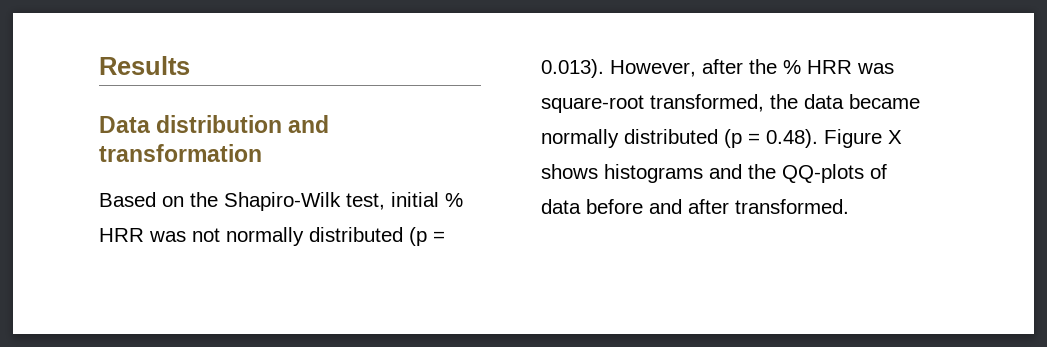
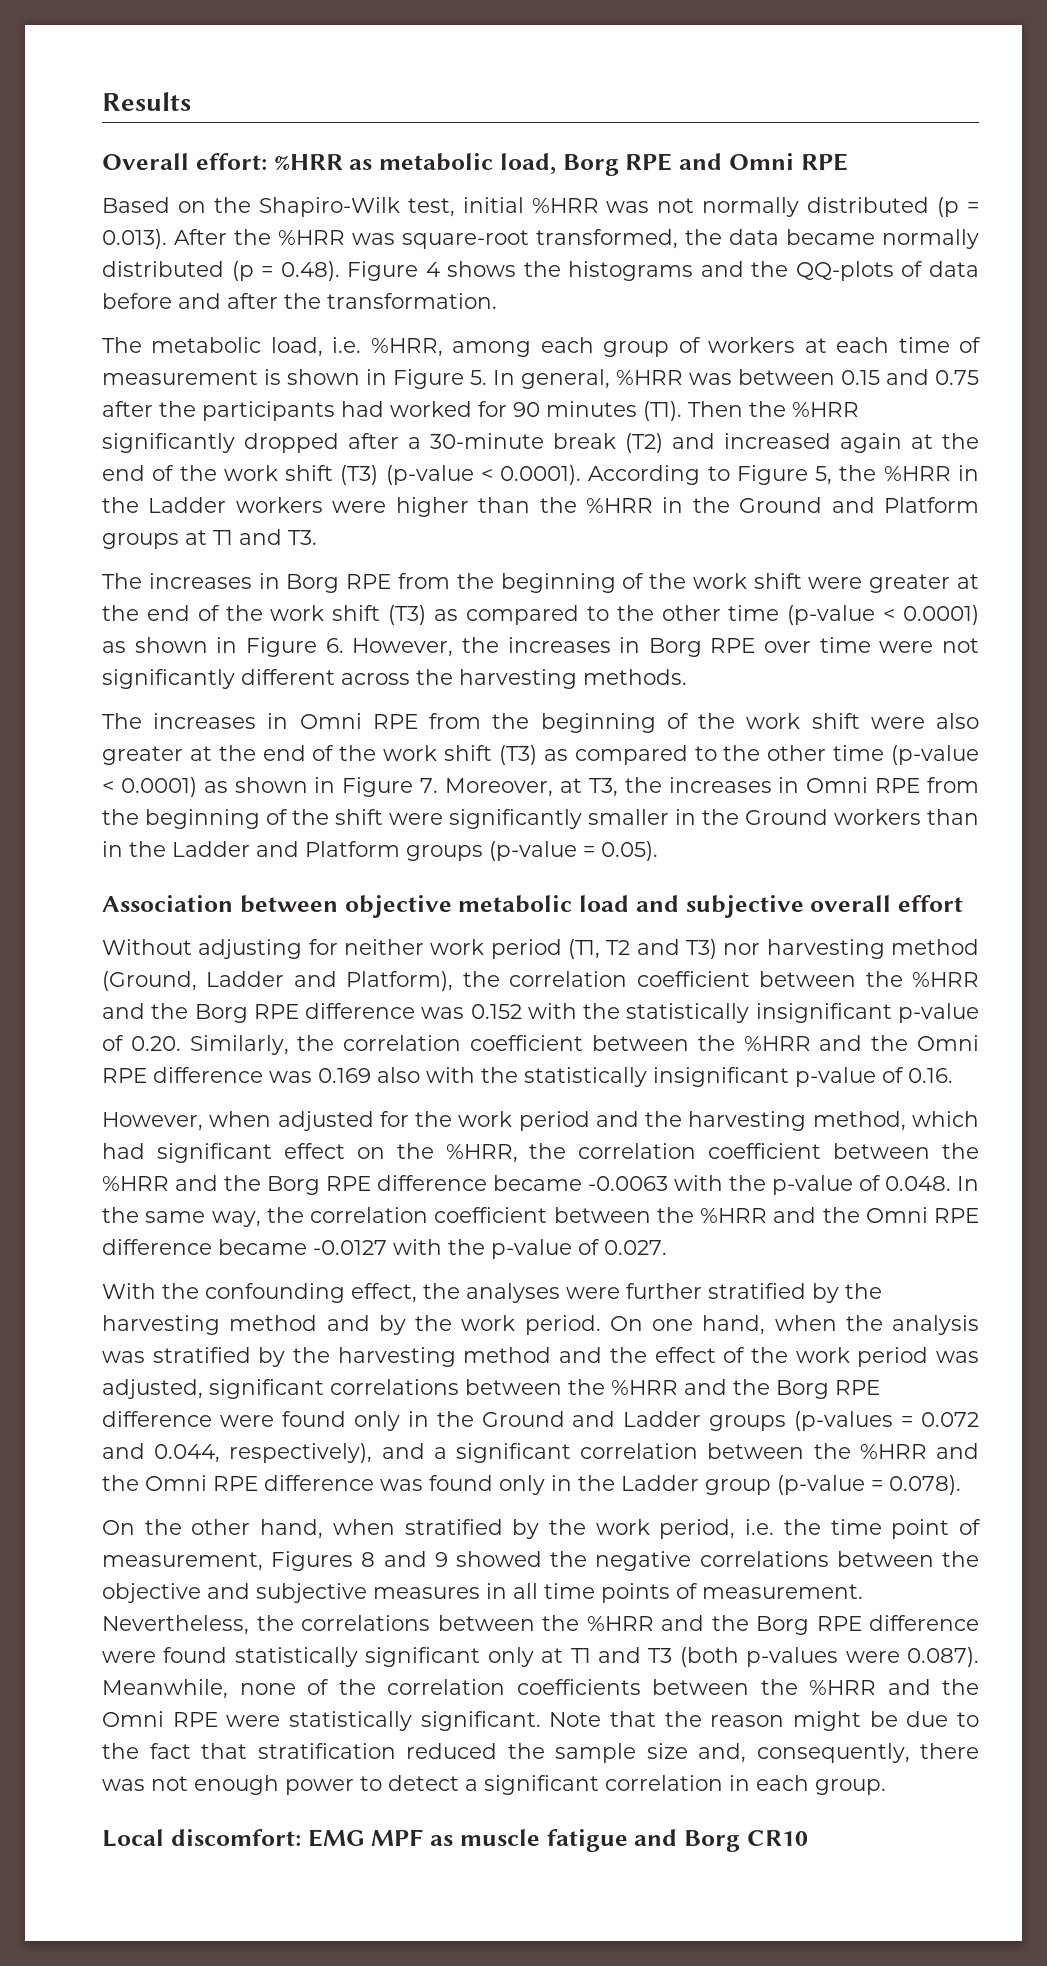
- Data distribution and transformation
+ Overall effort: %HRR as metabolic load, Borg RPE and Omni RPE
- Based on the Shapiro-Wilk test, initial % HRR was not normally distributed (p = 0.013). However, after the % HRR was square-root transformed, the data became normally distributed (p = 0.48). Figure X shows histograms and the QQ-plots of data before and after transformed.
+ Based on the Shapiro-Wilk test, initial %HRR was not normally distributed (p = 0.013). After the %HRR was square-root transformed, the data became normally distributed (p = 0.48). Figure 4 shows the histograms and the QQ-plots of data before and after the transformation.
+ The metabolic load, i.e. %HRR, among each group of workers at each time of measurement is shown in Figure 5. In general, %HRR was between 0.15 and 0.75 after the participants had worked for 90 minutes (T1). Then the %HRR significantly dropped after a 30-minute break (T2) and increased again at the end of the work shift (T3) (p-value < 0.0001). According to Figure 5, the %HRR in the Ladder workers were higher than the %HRR in the Ground and Platform groups at T1 and T3.
+ The increases in Borg RPE from the beginning of the work shift were greater at the end of the work shift (T3) as compared to the other time (p-value < 0.0001) as shown in Figure 6. However, the increases in Borg RPE over time were not significantly different across the harvesting methods.
+ The increases in Omni RPE from the beginning of the work shift were also greater at the end of the work shift (T3) as compared to the other time (p-value < 0.0001) as shown in Figure 7. Moreover, at T3, the increases in Omni RPE from the beginning of the shift were significantly smaller in the Ground workers than in the Ladder and Platform groups (p-value = 0.05).
+ Association between objective metabolic load and subjective overall effort
+ Without adjusting for neither work period (T1, T2 and T3) nor harvesting method (Ground, Ladder and Platform), the correlation coefficient between the %HRR and the Borg RPE difference was 0.152 with the statistically insignificant p-value of 0.20. Similarly, the correlation coefficient between the %HRR and the Omni RPE difference was 0.169 also with the statistically insignificant p-value of 0.16.
+ However, when adjusted for the work period and the harvesting method, which had significant effect on the %HRR, the correlation coefficient between the %HRR and the Borg RPE difference became -0.0063 with the p-value of 0.048. In the same way, the correlation coefficient between the %HRR and the Omni RPE difference became -0.0127 with the p-value of 0.027.
+ With the confounding effect, the analyses were further stratified by the harvesting method and by the work period. On one hand, when the analysis was stratified by the harvesting method and the effect of the work period was adjusted, significant correlations between the %HRR and the Borg RPE difference were found only in the Ground and Ladder groups (p-values = 0.072 and 0.044, respectively), and a significant correlation between the %HRR and the Omni RPE difference was found only in the Ladder group (p-value = 0.078).
+ On the other hand, when stratified by the work period, i.e. the time point of measurement, Figures 8 and 9 showed the negative correlations between the objective and subjective measures in all time points of measurement. Nevertheless, the correlations between the %HRR and the Borg RPE difference were found statistically significant only at T1 and T3 (both p-values were 0.087). Meanwhile, none of the correlation coefficients between the %HRR and the Omni RPE were statistically significant. Note that the reason might be due to the fact that stratification reduced the sample size and, consequently, there was not enough power to detect a significant correlation in each group.
+ Local discomfort: EMG MPF as muscle fatigue and Borg CR10

